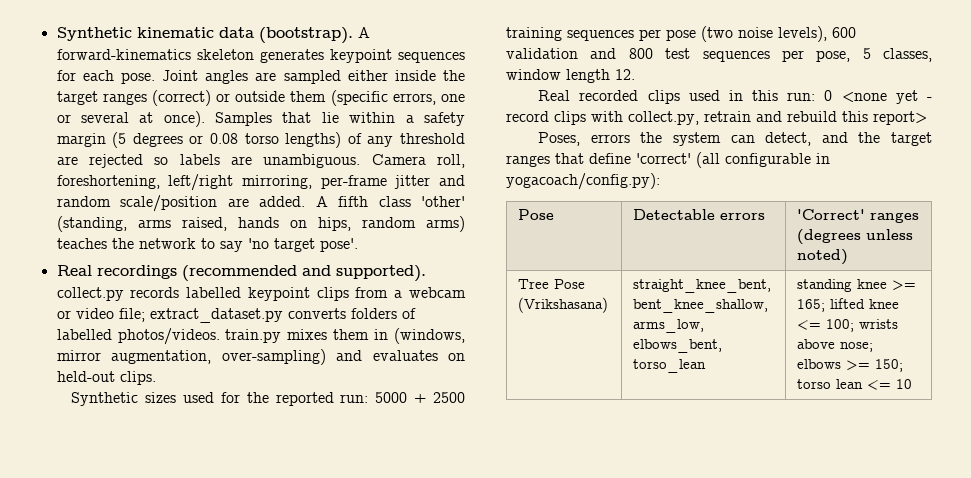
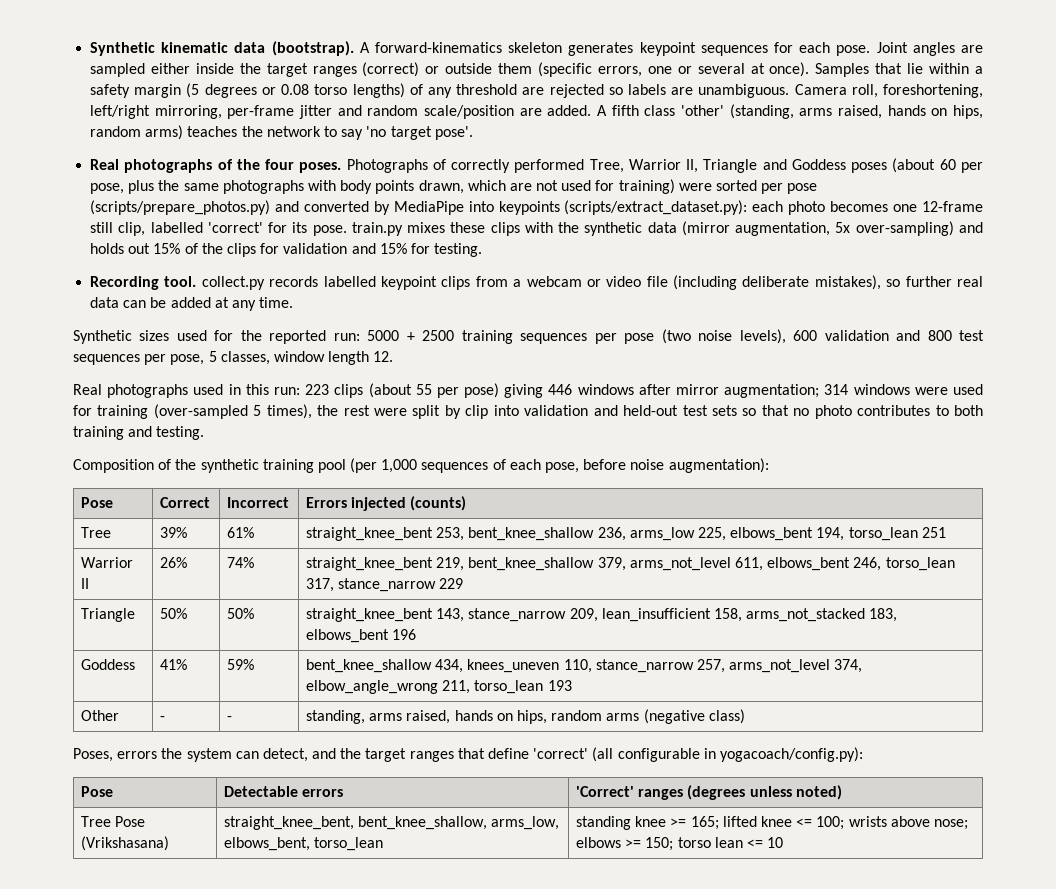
- Real recordings (recommended and supported). collect.py records labelled keypoint clips from a webcam or video file; extract_dataset.py converts folders of labelled photos/videos. train.py mixes them in (windows, mirror augmentation, over-sampling) and evaluates on held-out clips.
+ Real photographs of the four poses. Photographs of correctly performed Tree, Warrior II, Triangle and Goddess poses (about 60 per pose, plus the same photographs with body points drawn, which are not used for training) were sorted per pose (scripts/prepare_photos.py) and converted by MediaPipe into keypoints (scripts/extract_dataset.py): each photo becomes one 12-frame still clip, labelled 'correct' for its pose. train.py mixes these clips with the synthetic data (mirror augmentation, 5x over-sampling) and holds out 15% of the clips for validation and 15% for testing.
+ Recording tool. collect.py records labelled keypoint clips from a webcam or video file (including deliberate mistakes), so further real data can be added at any time.
- Real recorded clips used in this run: 0 <none yet - record clips with collect.py, retrain and rebuild this report>
+ Real photographs used in this run: 223 clips (about 55 per pose) giving 446 windows after mirror augmentation; 314 windows were used for training (over-sampled 5 times), the rest were split by clip into validation and held-out test sets so that no photo contributes to both training and testing.
+ Composition of the synthetic training pool (per 1,000 sequences of each pose, before noise augmentation):
+ Pose | Correct | Incorrect | Errors injected (counts)
+ Tree | 39% | 61% | straight_knee_bent 253, bent_knee_shallow 236, arms_low 225, elbows_bent 194, torso_lean 251
+ Warrior II | 26% | 74% | straight_knee_bent 219, bent_knee_shallow 379, arms_not_level 611, elbows_bent 246, torso_lean 317, stance_narrow 229
+ Triangle | 50% | 50% | straight_knee_bent 143, stance_narrow 209, lean_insufficient 158, arms_not_stacked 183, elbows_bent 196
+ Goddess | 41% | 59% | bent_knee_shallow 434, knees_uneven 110, stance_narrow 257, arms_not_level 374, elbow_angle_wrong 211, torso_lean 193
+ Other | - | - | standing, arms raised, hands on hips, random arms (negative class)

